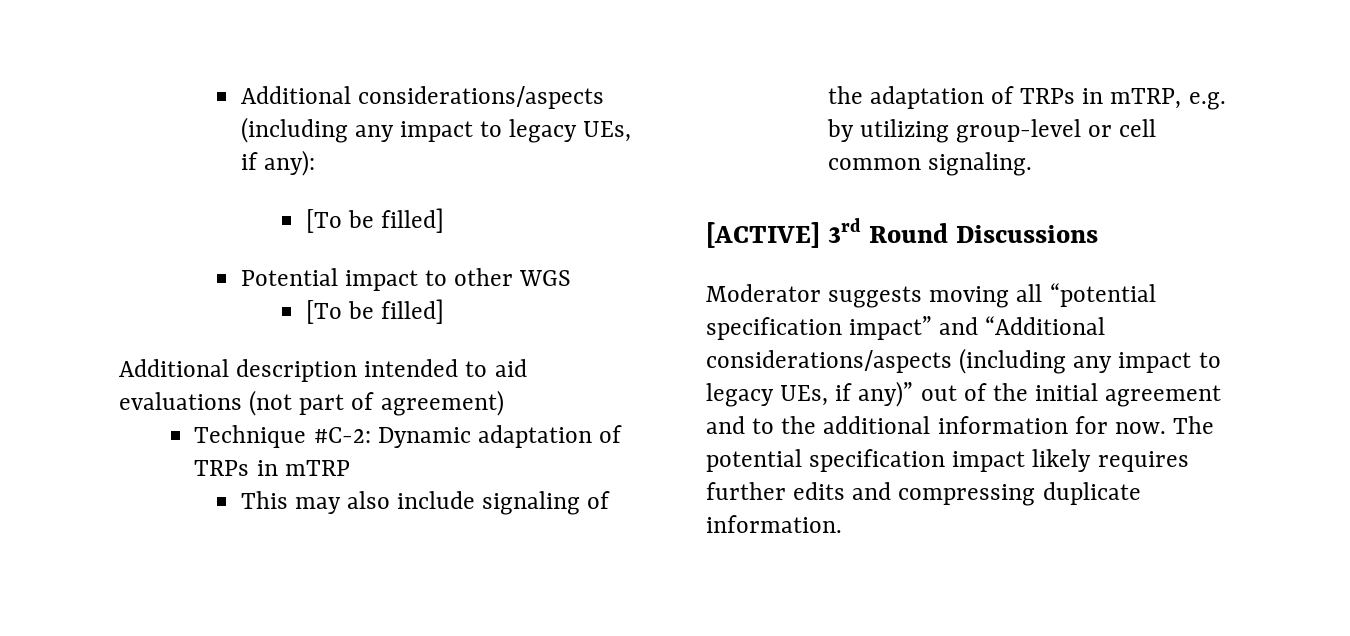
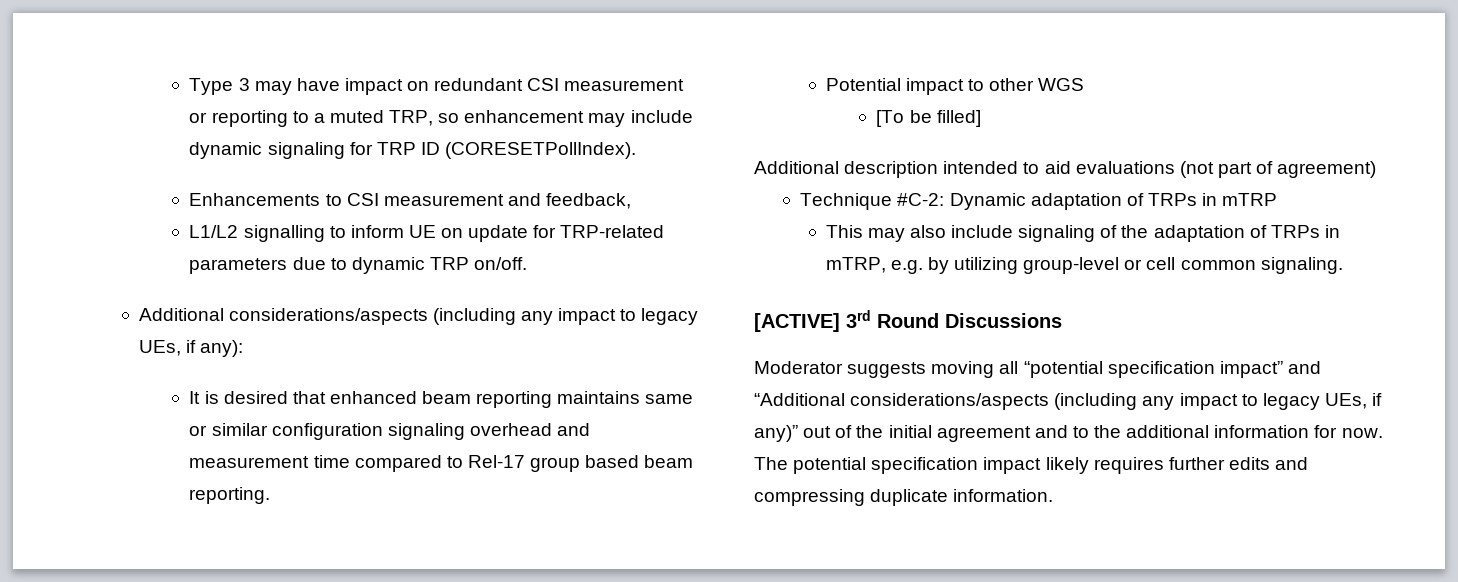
+ Type 3 may have impact on redundant CSI measurement or reporting to a muted TRP, so enhancement may include dynamic signaling for TRP ID (CORESETPollIndex).
+ Enhancements to CSI measurement and feedback,
+ L1/L2 signalling to inform UE on update for TRP-related parameters due to dynamic TRP on/off.
  Additional considerations/aspects (including any impact to legacy UEs, if any):
- [To be filled]
+ It is desired that enhanced beam reporting maintains same or similar configuration signaling overhead and measurement time compared to Rel-17 group based beam reporting.

